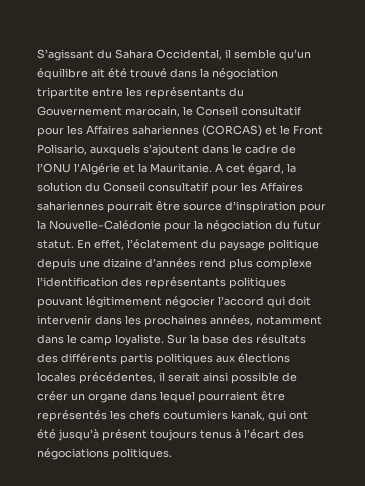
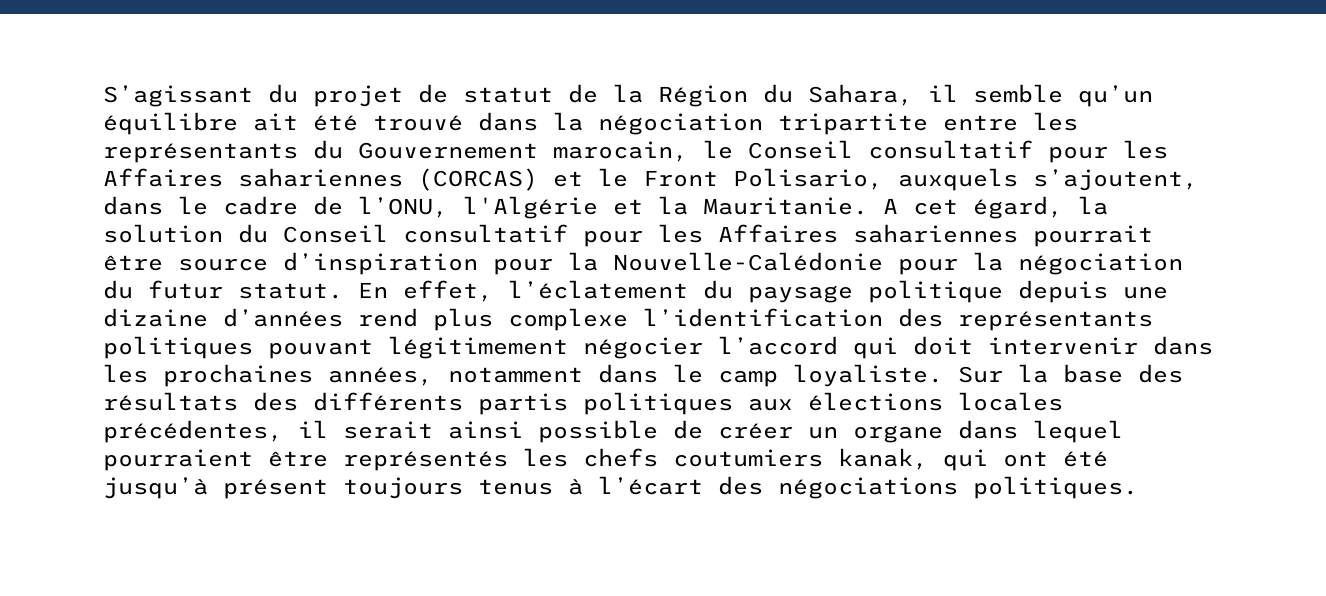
- S’agissant du Sahara Occidental, il semble qu’un équilibre ait été trouvé dans la négociation tripartite entre les représentants du Gouvernement marocain, le Conseil consultatif pour les Affaires sahariennes (CORCAS) et le Front Polisario, auxquels s’ajoutent dans le cadre de l’ONU l'Algérie et la Mauritanie.
+ S’agissant du projet de statut de la Région du Sahara, il semble qu’un équilibre ait été trouvé dans la négociation tripartite entre les représentants du Gouvernement marocain, le Conseil consultatif pour les Affaires sahariennes (CORCAS) et le Front Polisario, auxquels s’ajoutent, dans le cadre de l’ONU, l'Algérie et la Mauritanie.

